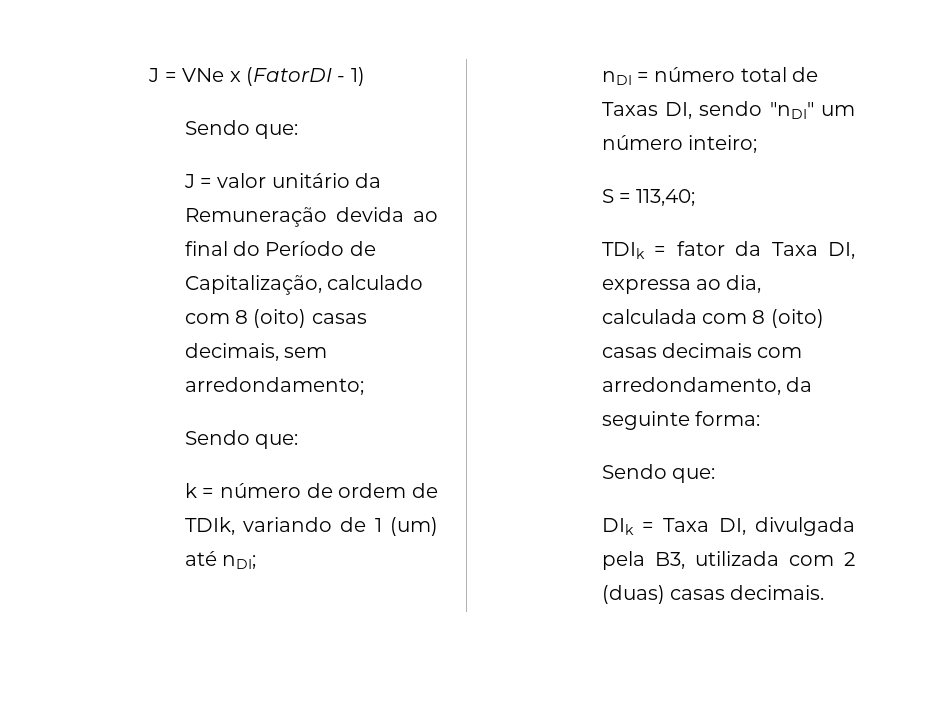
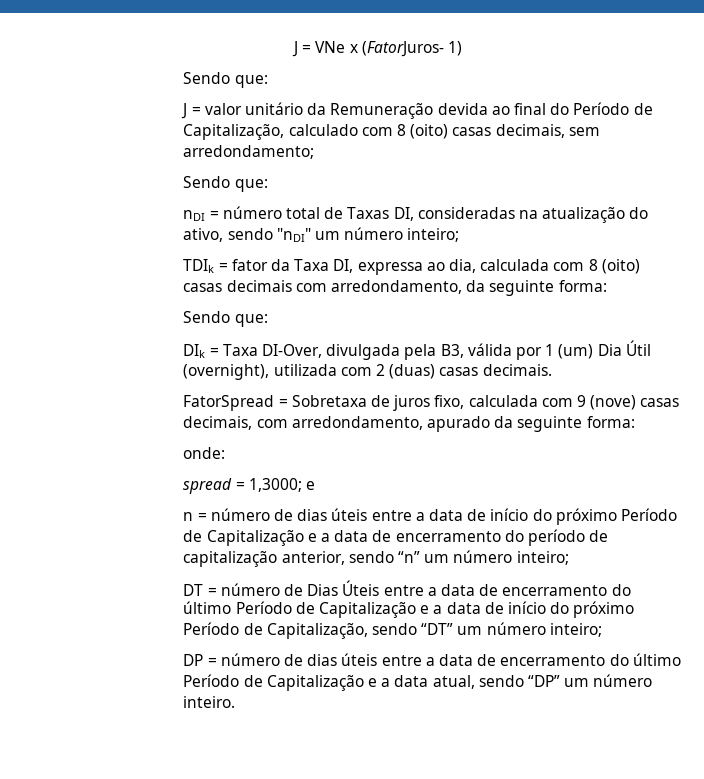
- J = VNe x (FatorDI - 1)
+ J = VNe x (FatorJuros- 1)
- k = número de ordem de TDIk, variando de 1 (um) até nDI;
- nDI = número total de Taxas DI, sendo "nDI" um número inteiro;
+ nDI = número total de Taxas DI, consideradas na atualização do ativo, sendo "nDI" um número inteiro;
- S = 113,40;
- DIk = Taxa DI, divulgada pela B3, utilizada com 2 (duas) casas decimais.
+ DIk = Taxa DI-Over, divulgada pela B3, válida por 1 (um) Dia Útil (overnight), utilizada com 2 (duas) casas decimais.
+ FatorSpread = Sobretaxa de juros fixo, calculada com 9 (nove) casas decimais, com arredondamento, apurado da seguinte forma:
+ onde:
+ spread = 1,3000; e
+ n = número de dias úteis entre a data de início do próximo Período de Capitalização e a data de encerramento do período de capitalização anterior, sendo “n” um número inteiro;
+ DT = número de Dias Úteis entre a data de encerramento do último Período de Capitalização e a data de início do próximo Período de Capitalização, sendo “DT” um número inteiro;
+ DP = número de dias úteis entre a data de encerramento do último Período de Capitalização e a data atual, sendo “DP” um número inteiro.

